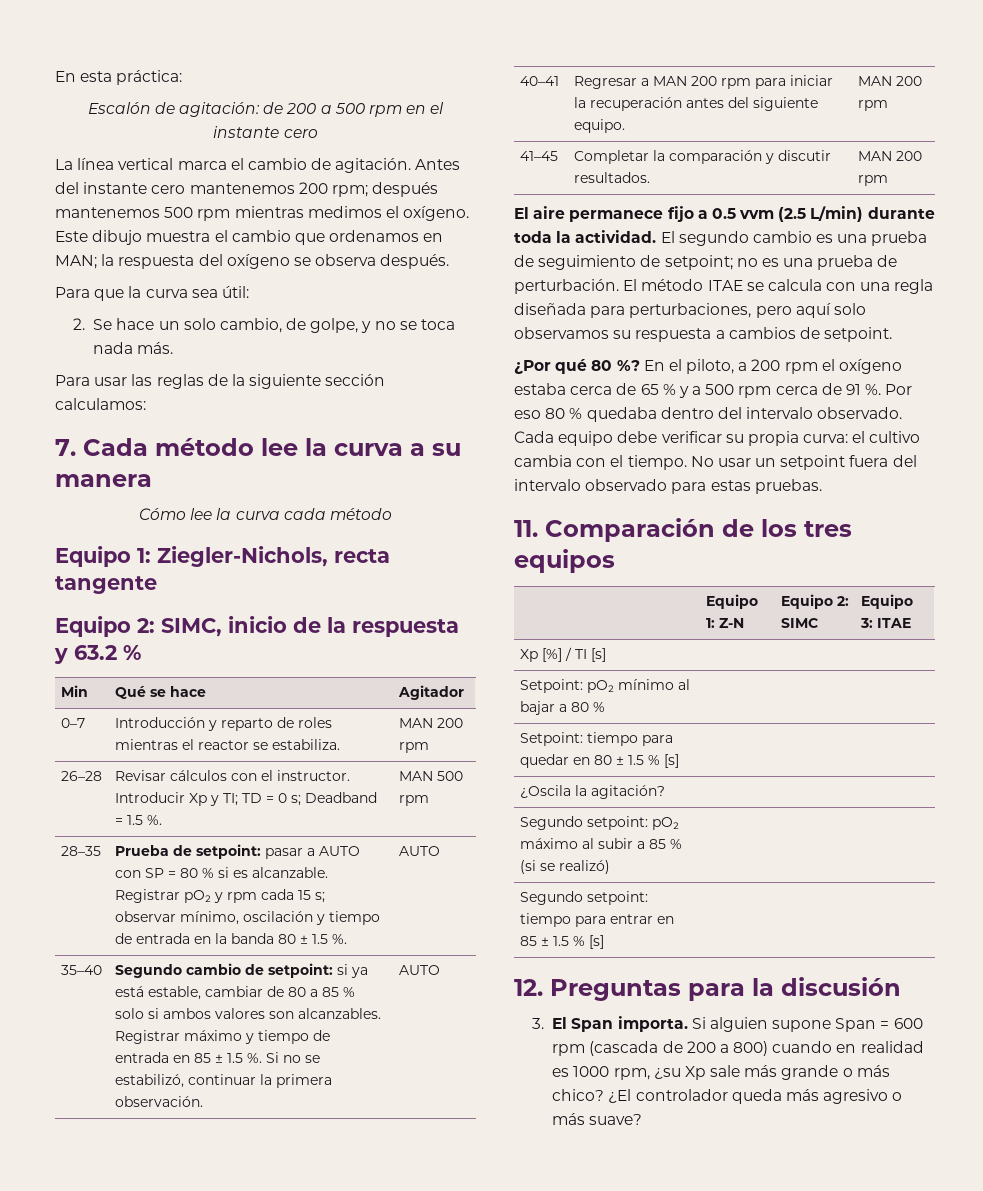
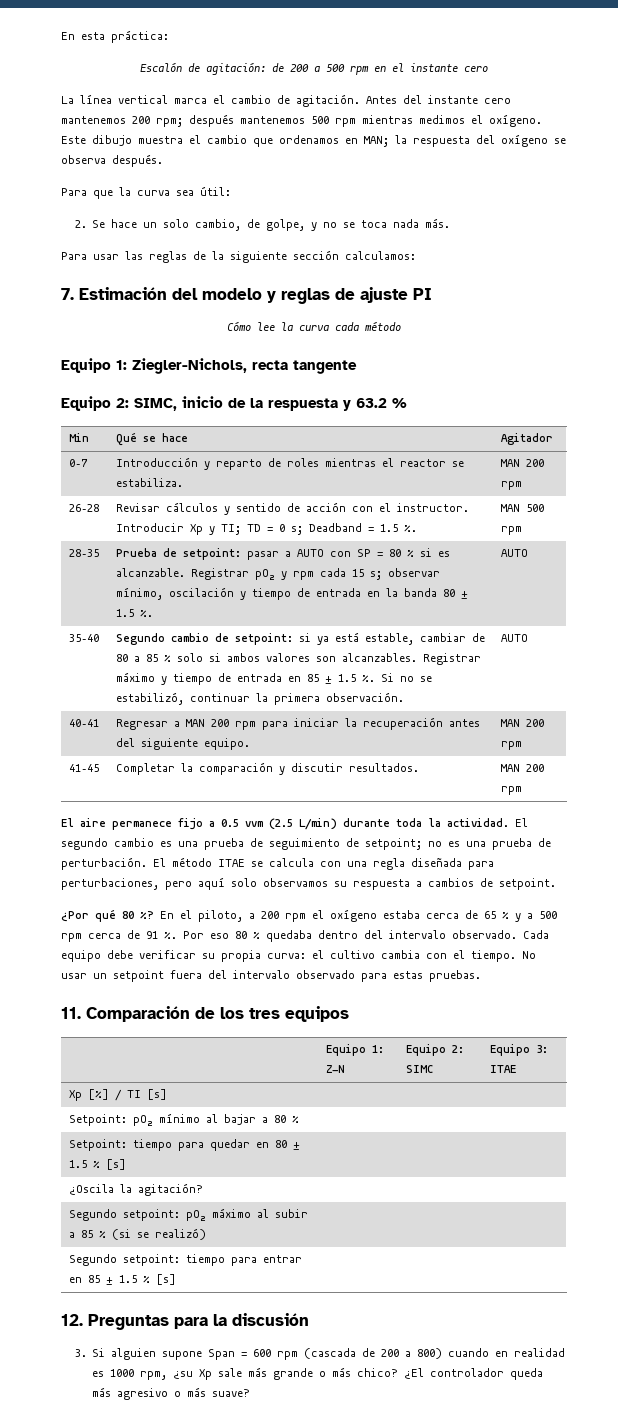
- 7. Cada método lee la curva a su manera
+ 7. Estimación del modelo y reglas de ajuste PI
- 26–28 | Revisar cálculos con el instructor. Introducir Xp y TI; TD = 0 s; Deadband = 1.5 %. | MAN 500 rpm
+ 26–28 | Revisar cálculos y sentido de acción con el instructor. Introducir Xp y TI; TD = 0 s; Deadband = 1.5 %. | MAN 500 rpm
- 3. El Span importa. Si alguien supone Span = 600 rpm (cascada de 200 a 800) cuando en realidad es 1000 rpm, ¿su Xp sale más grande o más chico?
+ 3. Si alguien supone Span = 600 rpm (cascada de 200 a 800) cuando en realidad es 1000 rpm, ¿su Xp sale más grande o más chico?

